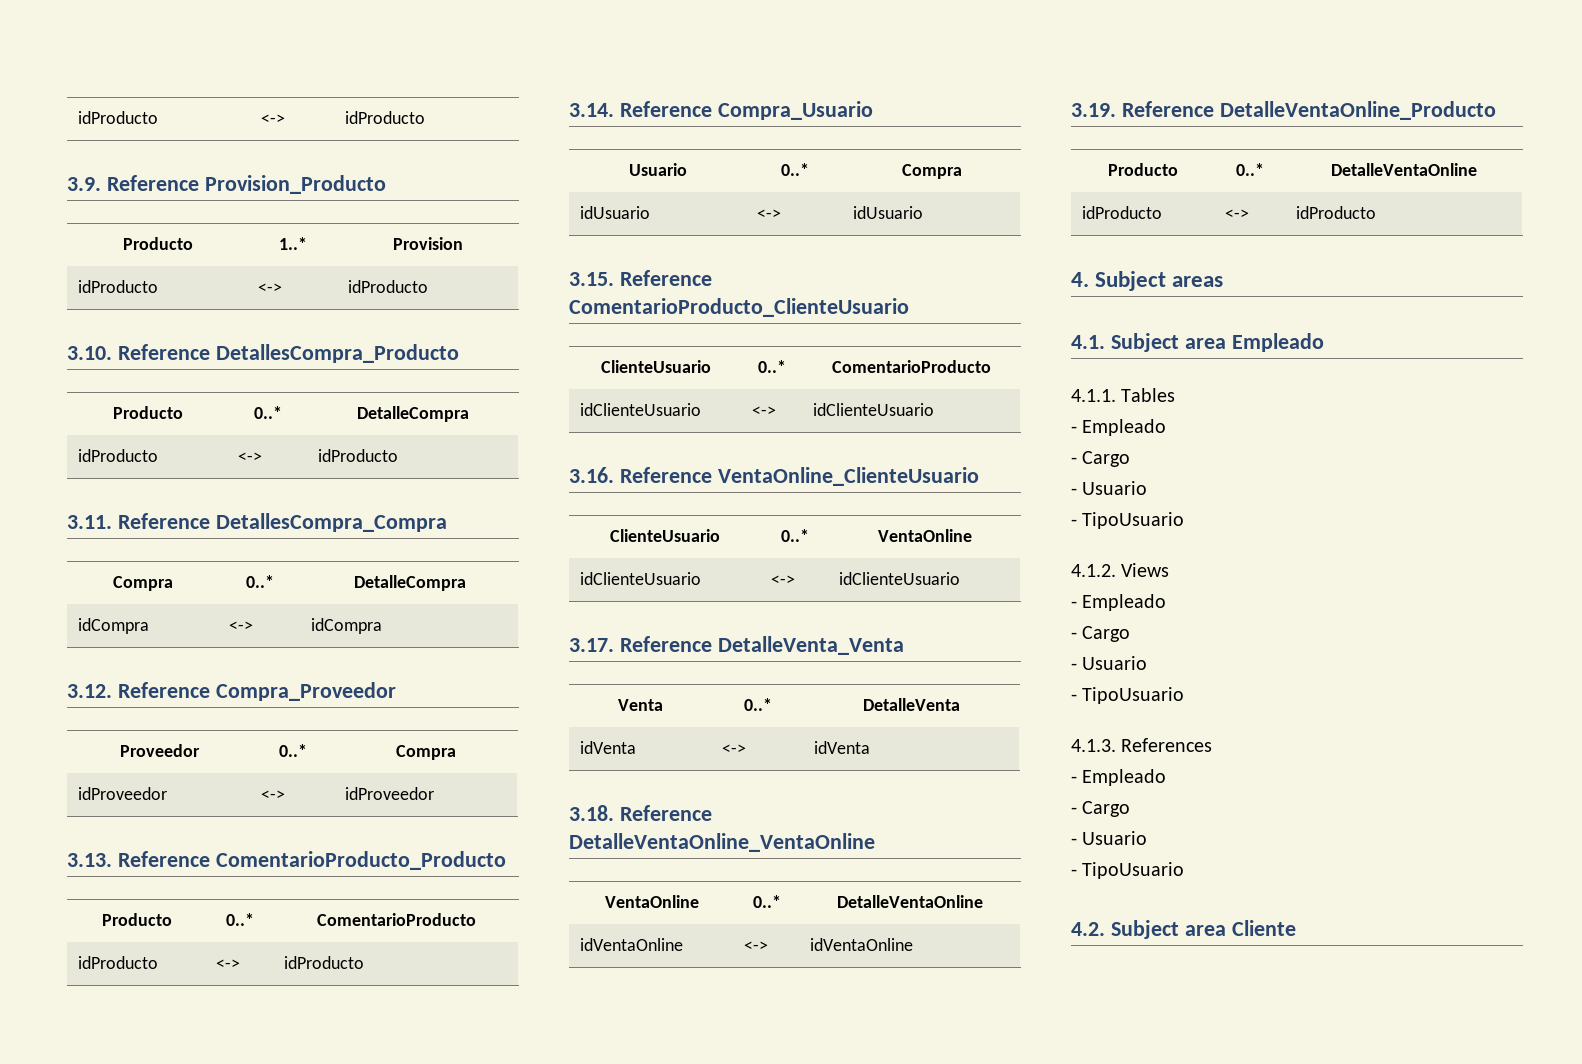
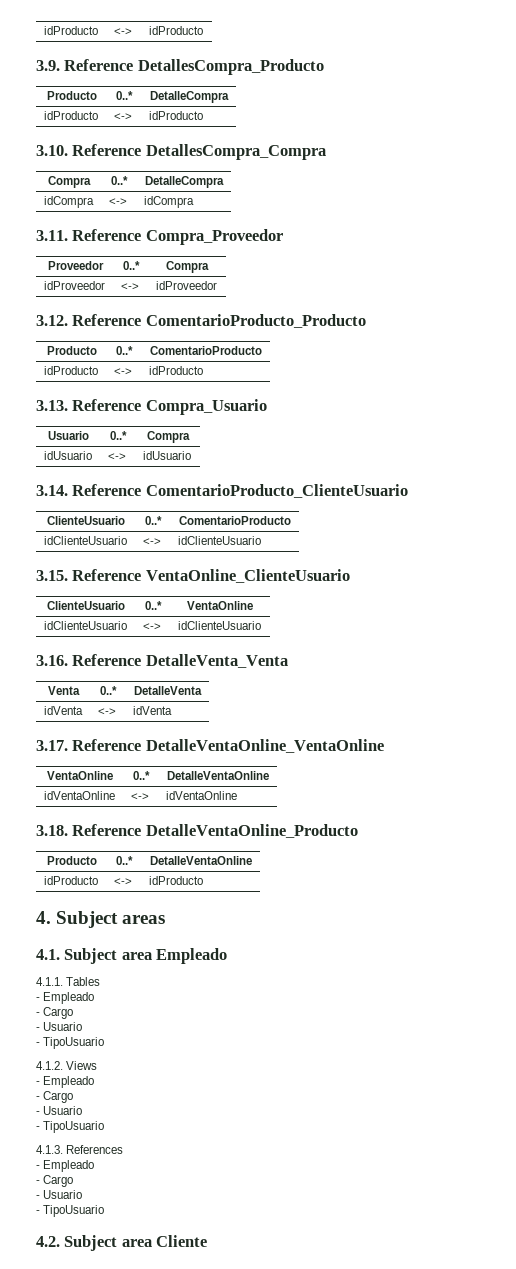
- 3.9. Reference Provision_Producto
- Producto | 1..* | Provision
- idProducto | <-> | idProducto
- 3.10. Reference DetallesCompra_Producto
+ 3.9. Reference DetallesCompra_Producto
- 3.11. Reference DetallesCompra_Compra
+ 3.10. Reference DetallesCompra_Compra
- 3.12. Reference Compra_Proveedor
+ 3.11. Reference Compra_Proveedor
- 3.13. Reference ComentarioProducto_Producto
+ 3.12. Reference ComentarioProducto_Producto
- 3.14. Reference Compra_Usuario
+ 3.13. Reference Compra_Usuario
- 3.15. Reference ComentarioProducto_ClienteUsuario
+ 3.14. Reference ComentarioProducto_ClienteUsuario
- 3.16. Reference VentaOnline_ClienteUsuario
+ 3.15. Reference VentaOnline_ClienteUsuario
- 3.17. Reference DetalleVenta_Venta
+ 3.16. Reference DetalleVenta_Venta
- 3.18. Reference DetalleVentaOnline_VentaOnline
+ 3.17. Reference DetalleVentaOnline_VentaOnline
- 3.19. Reference DetalleVentaOnline_Producto
+ 3.18. Reference DetalleVentaOnline_Producto

